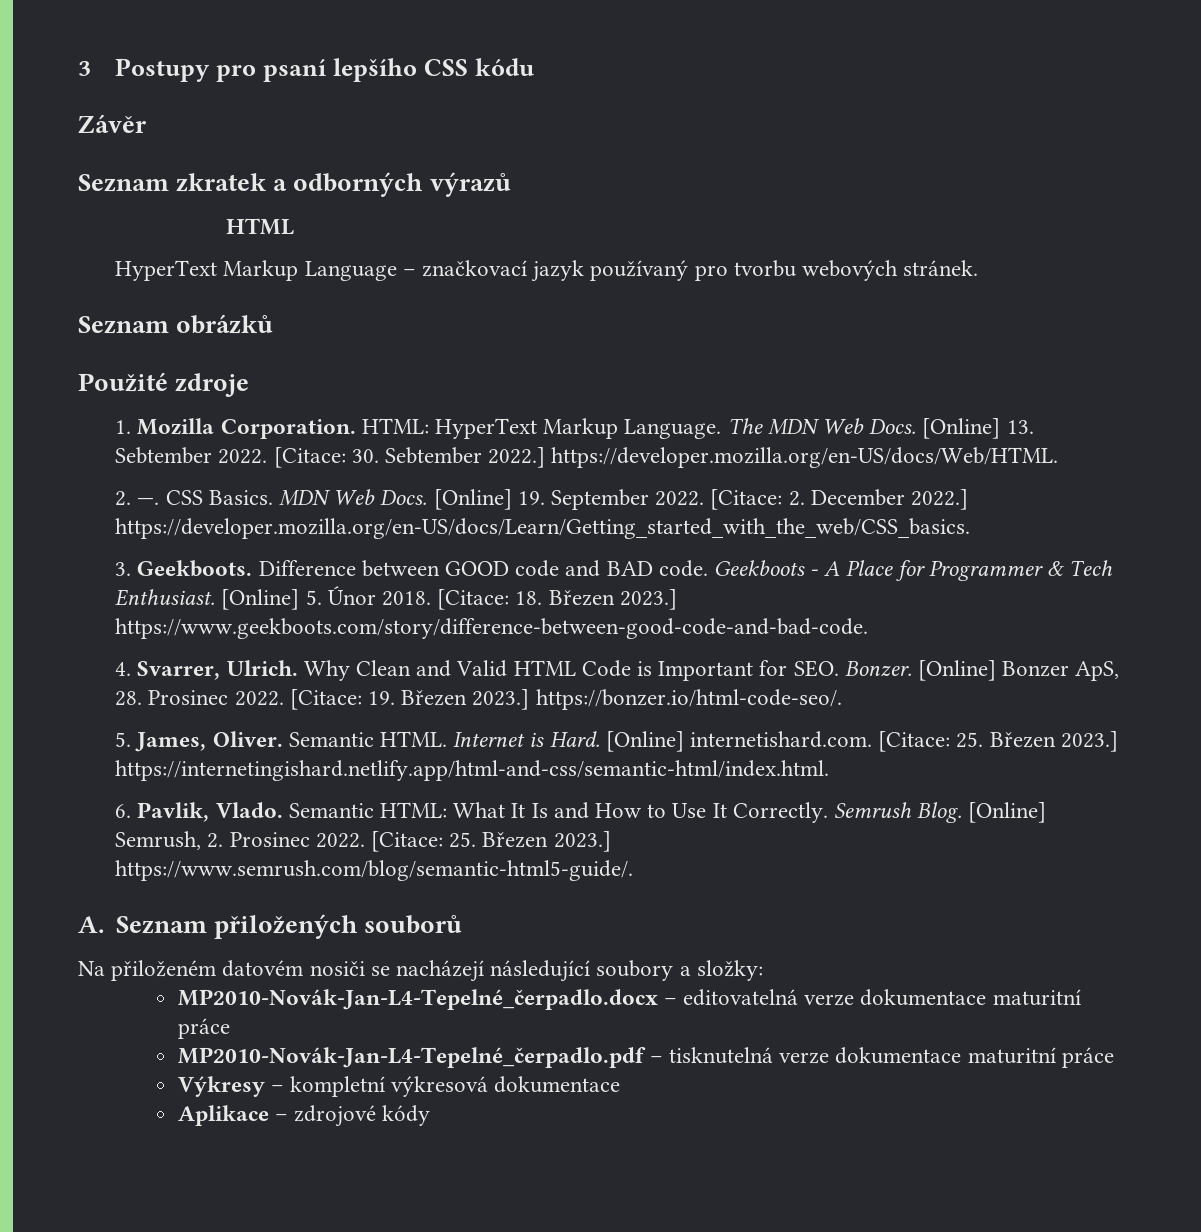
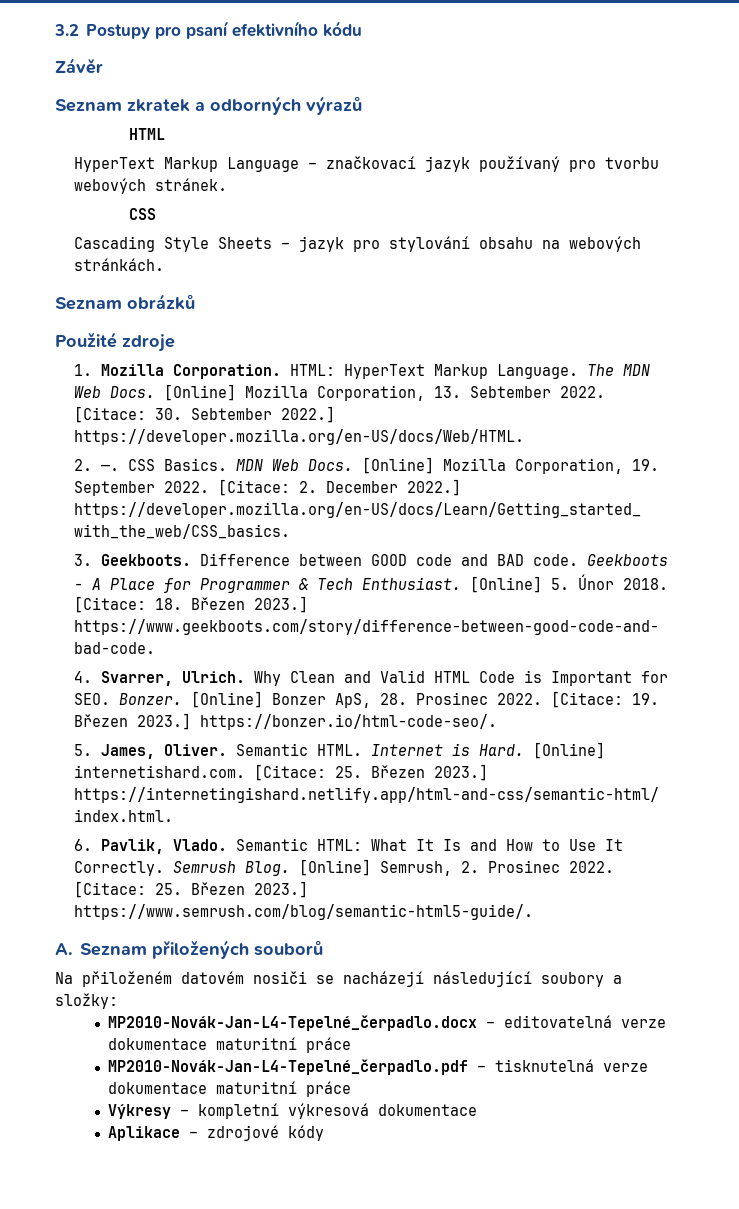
- 3 Postupy pro psaní lepšího CSS kódu
+ 3.2 Postupy pro psaní efektivního kódu
  HyperText Markup Language – značkovací jazyk používaný pro tvorbu webových stránek.
+ CSS
+ Cascading Style Sheets – jazyk pro stylování obsahu na webových stránkách.
- [Online] 13. Sebtember 2022.
+ [Online] Mozilla Corporation, 13. Sebtember 2022.
- [Online] 19. September 2022.
+ [Online] Mozilla Corporation, 19. September 2022.

